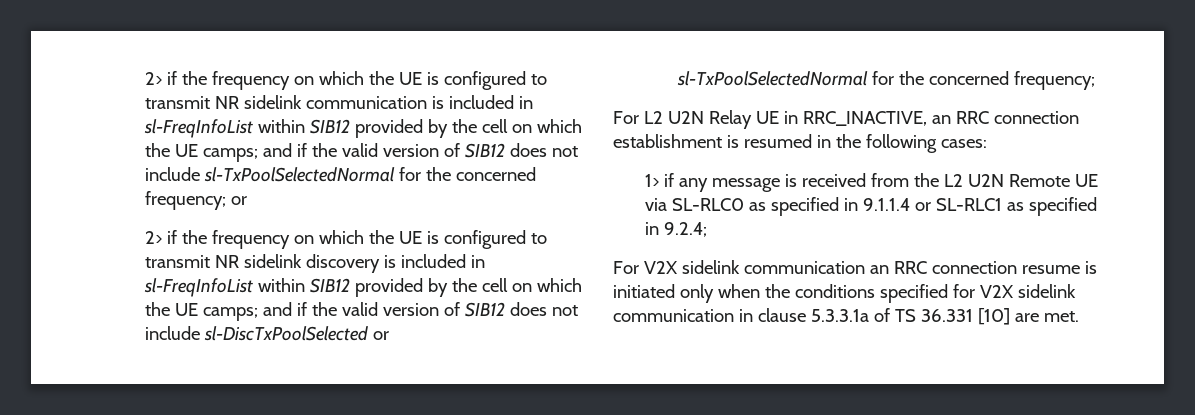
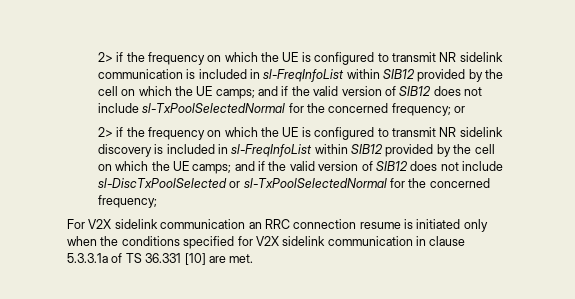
- For L2 U2N Relay UE in RRC_INACTIVE, an RRC connection establishment is resumed in the following cases:
- 1> if any message is received from the L2 U2N Remote UE via SL-RLC0 as specified in 9.1.1.4 or SL-RLC1 as specified in 9.2.4;

